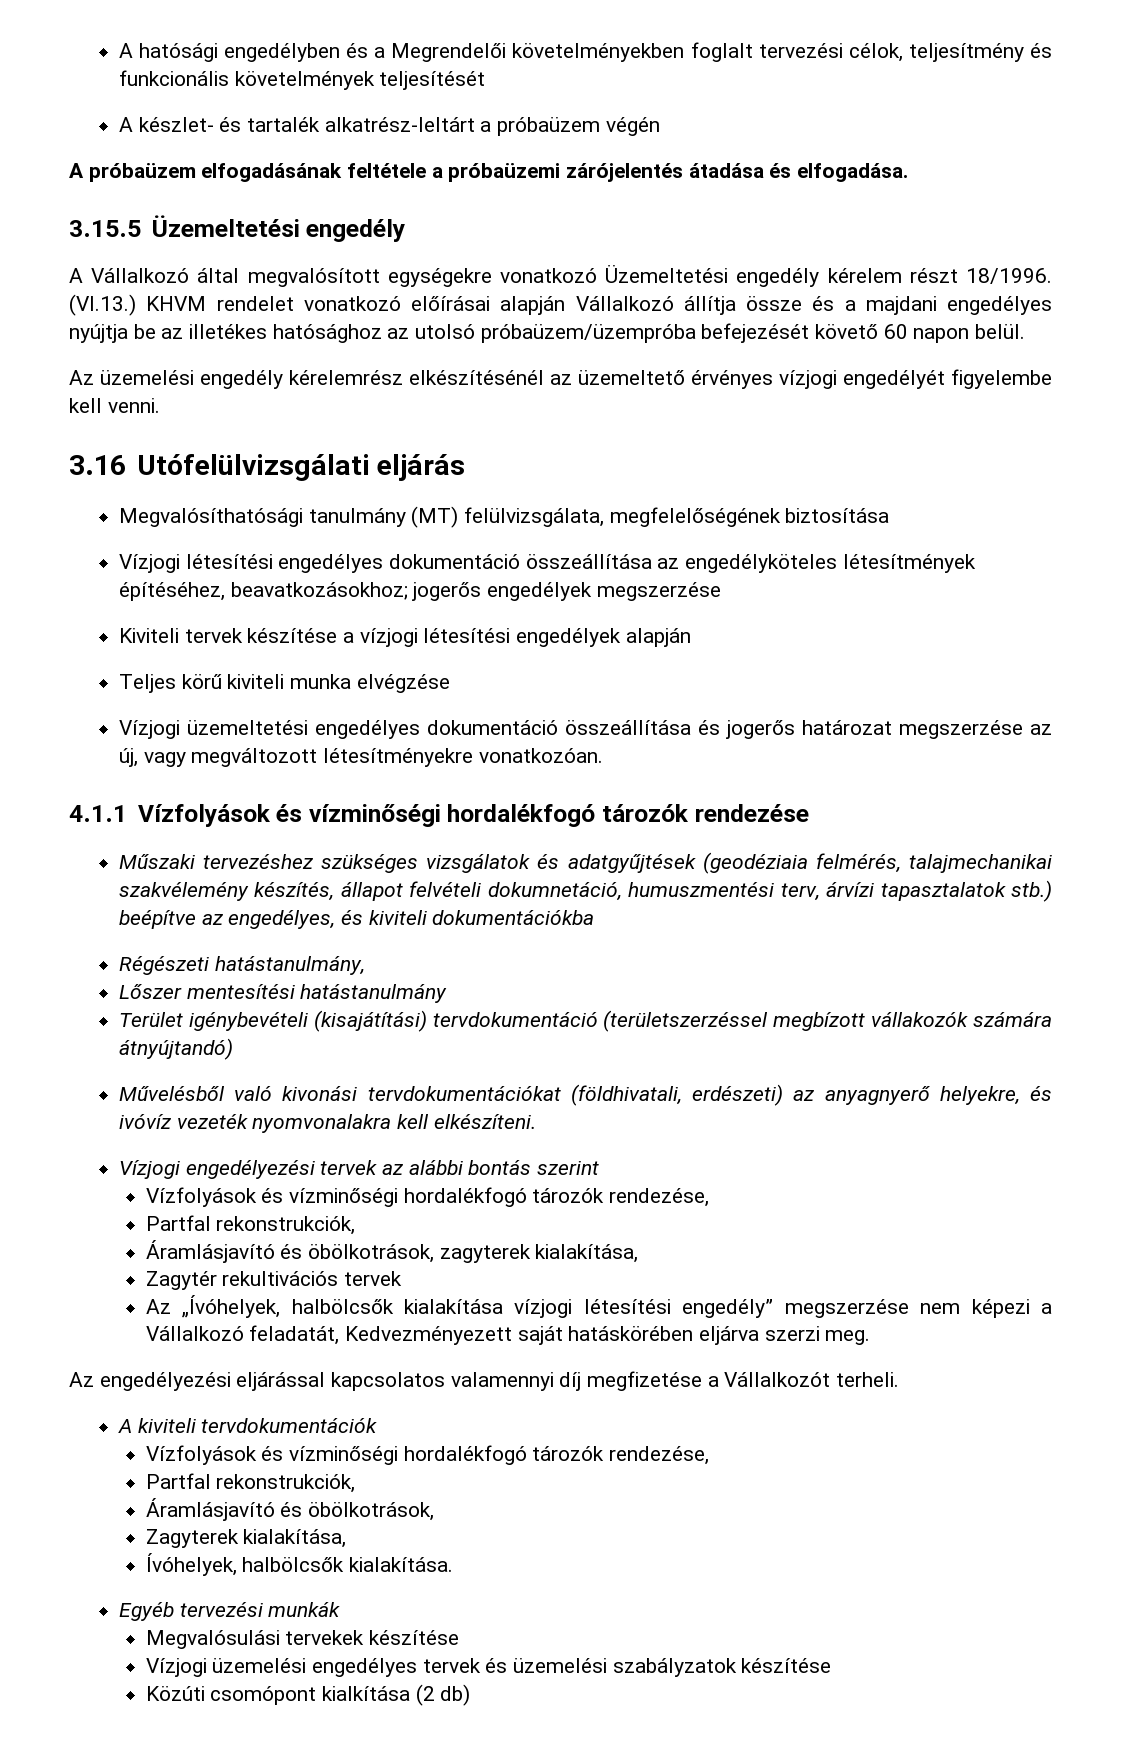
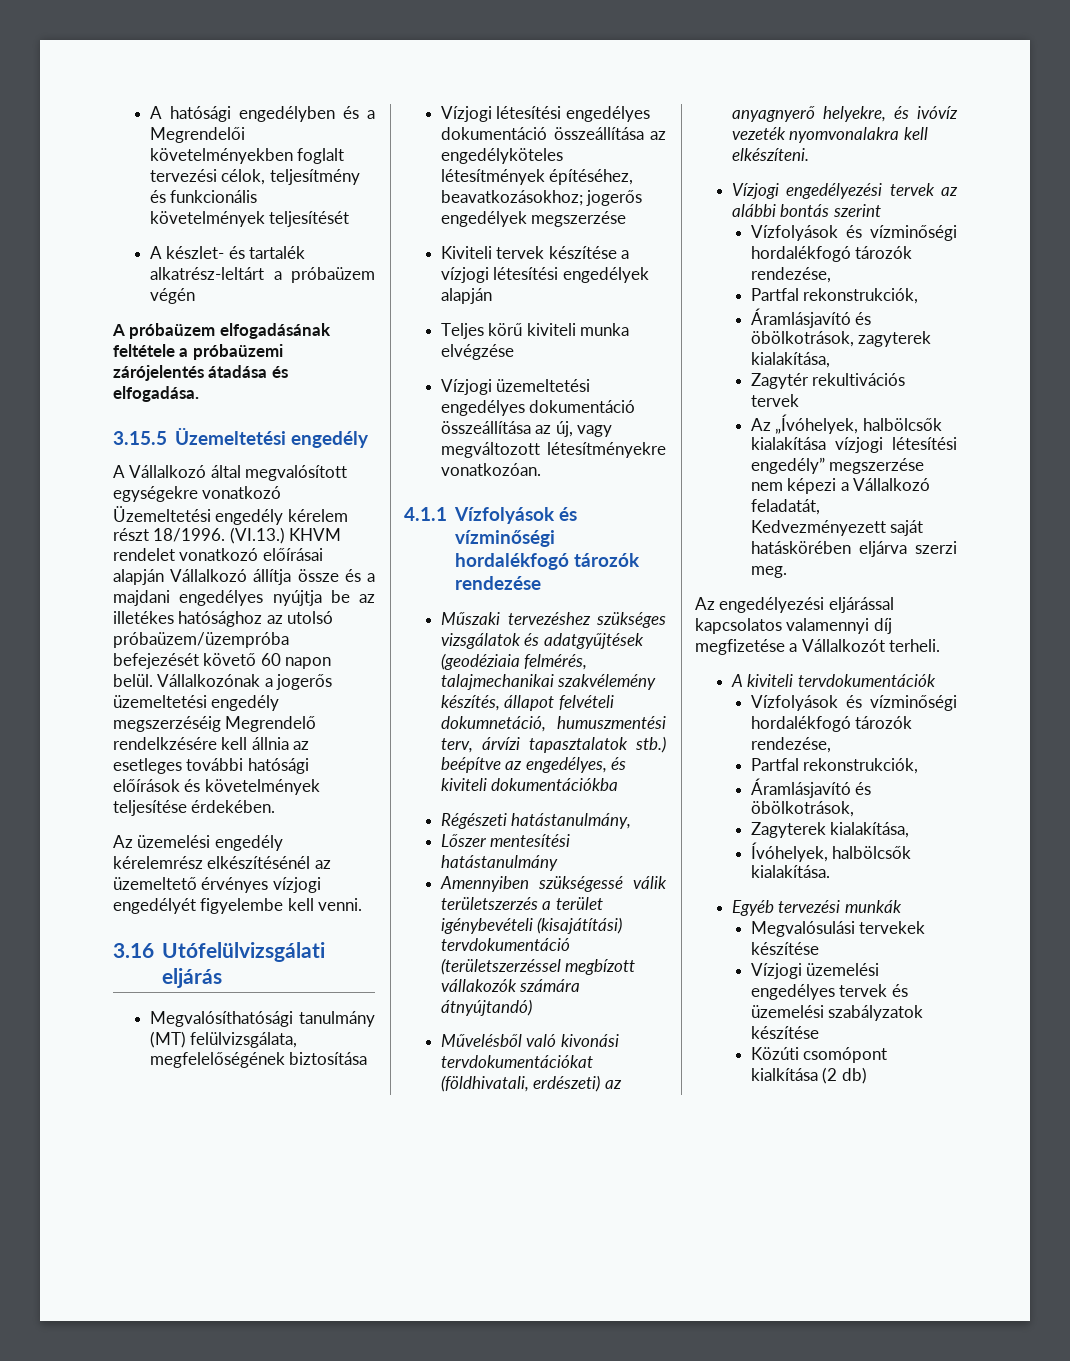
+ Vállalkozónak a jogerős üzemeltetési engedély megszerzéséig Megrendelő rendelkzésére kell állnia az esetleges további hatósági előírások és követelmények teljesítése érdekében.
- Vízjogi üzemeltetési engedélyes dokumentáció összeállítása és jogerős határozat megszerzése az új, vagy megváltozott létesítményekre vonatkozóan.
+ Vízjogi üzemeltetési engedélyes dokumentáció összeállítása az új, vagy megváltozott létesítményekre vonatkozóan.
- Terület igénybevételi (kisajátítási) tervdokumentáció (területszerzéssel megbízott vállakozók számára átnyújtandó)
+ Amennyiben szükségessé válik területszerzés a terület igénybevételi (kisajátítási) tervdokumentáció (területszerzéssel megbízott vállakozók számára átnyújtandó)

